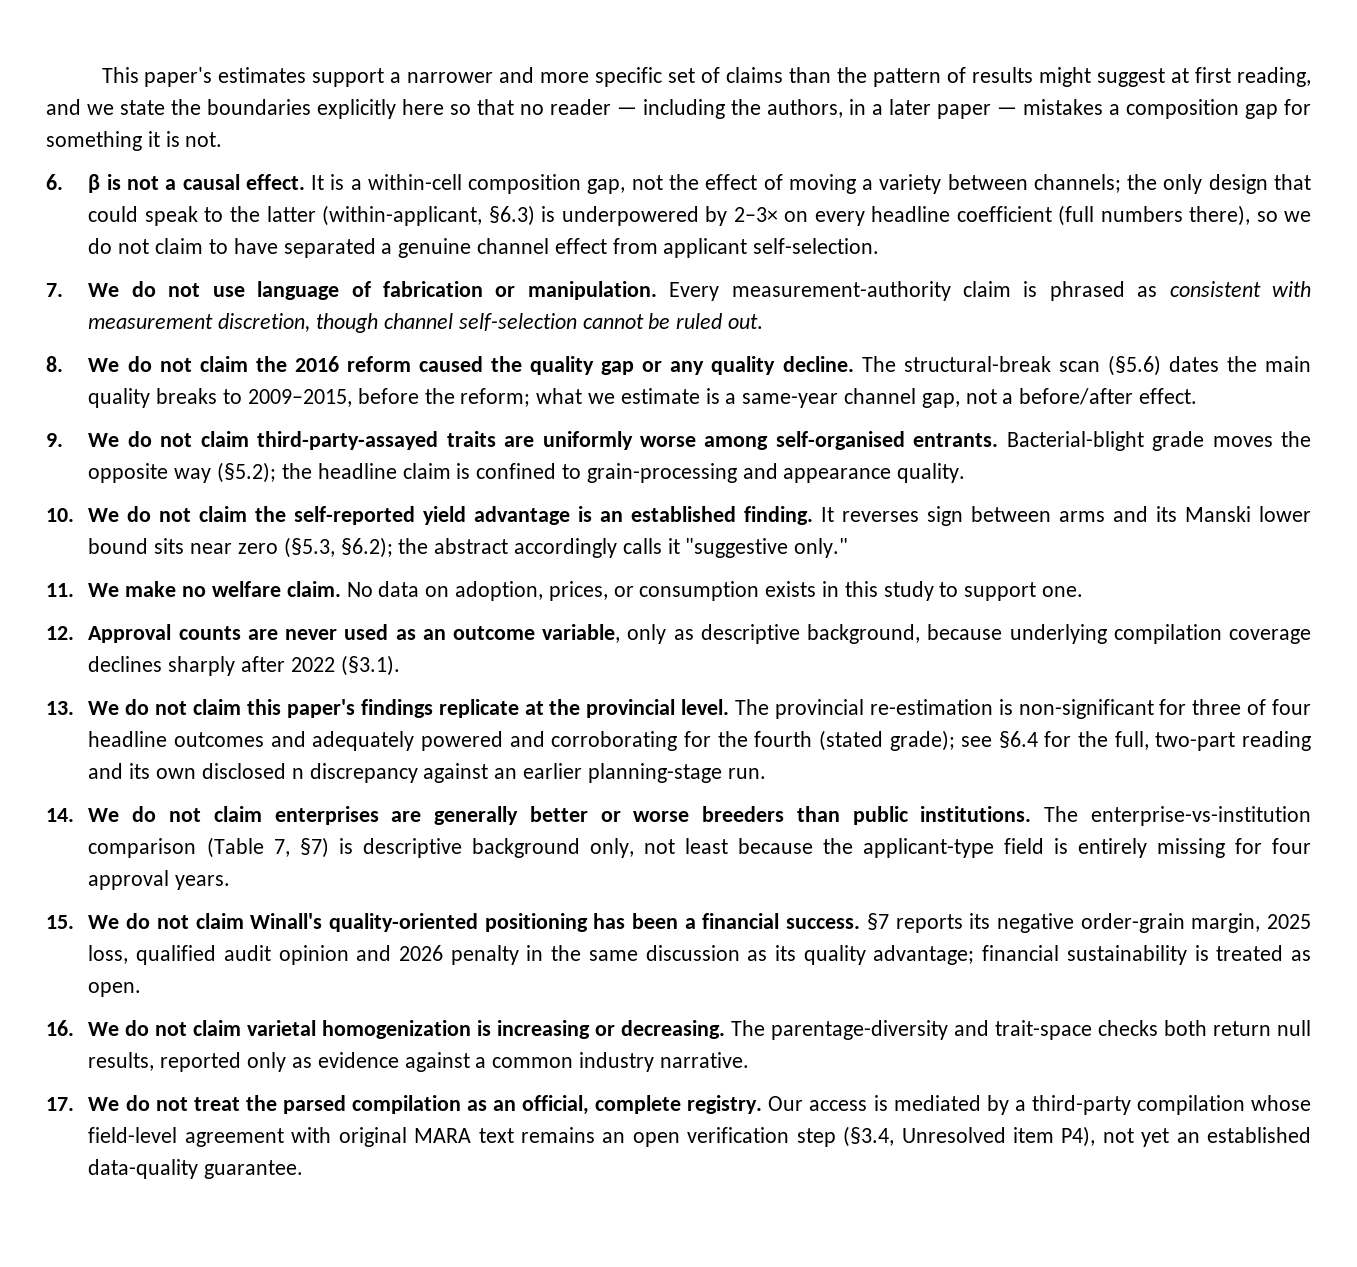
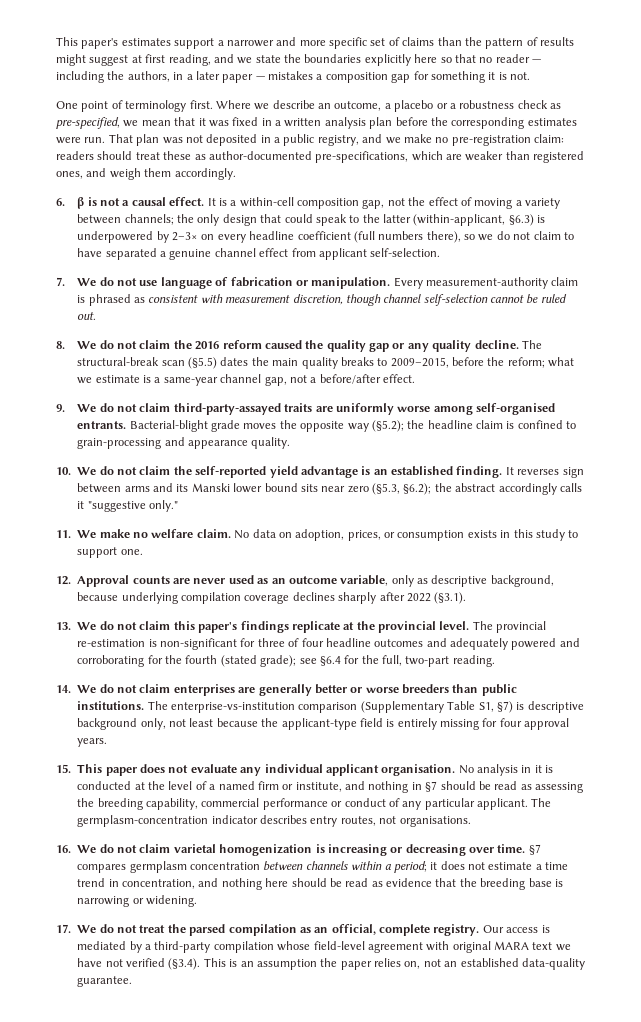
+ One point of terminology first. Where we describe an outcome, a placebo or a robustness check as pre-specified, we mean that it was fixed in a written analysis plan before the corresponding estimates were run. That plan was not deposited in a public registry, and we make no pre-registration claim: readers should treat these as author-documented pre-specifications, which are weaker than registered ones, and weigh them accordingly.
- The structural-break scan (§5.6) dates the main quality breaks to 2009–2015, before the reform; what we estimate is a same-year channel gap, not a before/after effect.
+ The structural-break scan (§5.5) dates the main quality breaks to 2009–2015, before the reform; what we estimate is a same-year channel gap, not a before/after effect.
- The provincial re-estimation is non-significant for three of four headline outcomes and adequately powered and corroborating for the fourth (stated grade); see §6.4 for the full, two-part reading and its own disclosed n discrepancy against an earlier planning-stage run.
+ The provincial re-estimation is non-significant for three of four headline outcomes and adequately powered and corroborating for the fourth (stated grade); see §6.4 for the full, two-part reading.
- The enterprise-vs-institution comparison (Table 7, §7) is descriptive background only, not least because the applicant-type field is entirely missing for four approval years.
+ The enterprise-vs-institution comparison (Supplementary Table S1, §7) is descriptive background only, not least because the applicant-type field is entirely missing for four approval years.
- 15. We do not claim Winall's quality-oriented positioning has been a financial success. §7 reports its negative order-grain margin, 2025 loss, qualified audit opinion and 2026 penalty in the same discussion as its quality advantage; financial sustainability is treated as open.
+ 15. This paper does not evaluate any individual applicant organisation. No analysis in it is conducted at the level of a named firm or institute, and nothing in §7 should be read as assessing the breeding capability, commercial performance or conduct of any particular applicant. The germplasm-concentration indicator describes entry routes, not organisations.
- 16. We do not claim varietal homogenization is increasing or decreasing. The parentage-diversity and trait-space checks both return null results, reported only as evidence against a common industry narrative.
+ 16. We do not claim varietal homogenization is increasing or decreasing over time. §7 compares germplasm concentration between channels within a period; it does not estimate a time trend in concentration, and nothing here should be read as evidence that the breeding base is narrowing or widening.
- Our access is mediated by a third-party compilation whose field-level agreement with original MARA text remains an open verification step (§3.4, Unresolved item P4), not yet an established data-quality guarantee.
+ Our access is mediated by a third-party compilation whose field-level agreement with original MARA text we have not verified (§3.4). This is an assumption the paper relies on, not an established data-quality guarantee.

